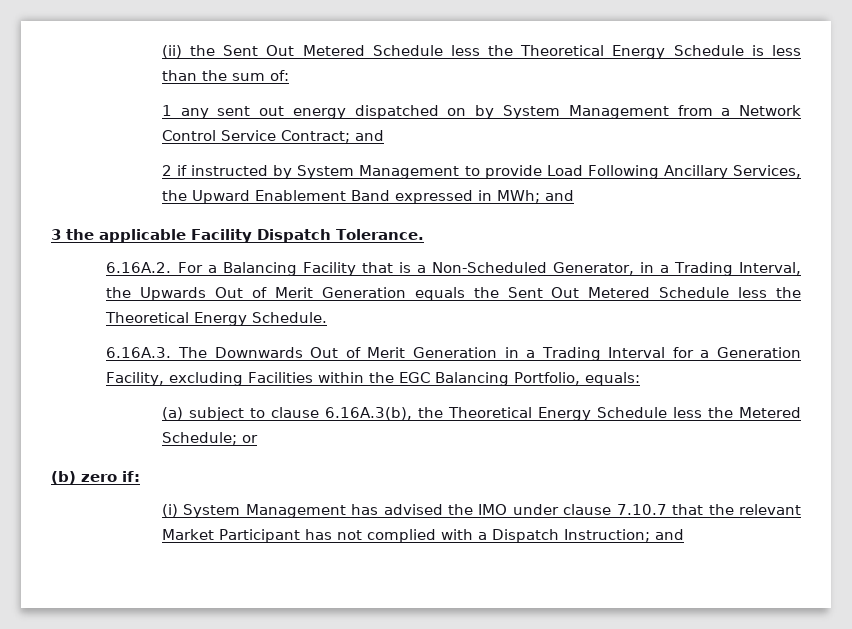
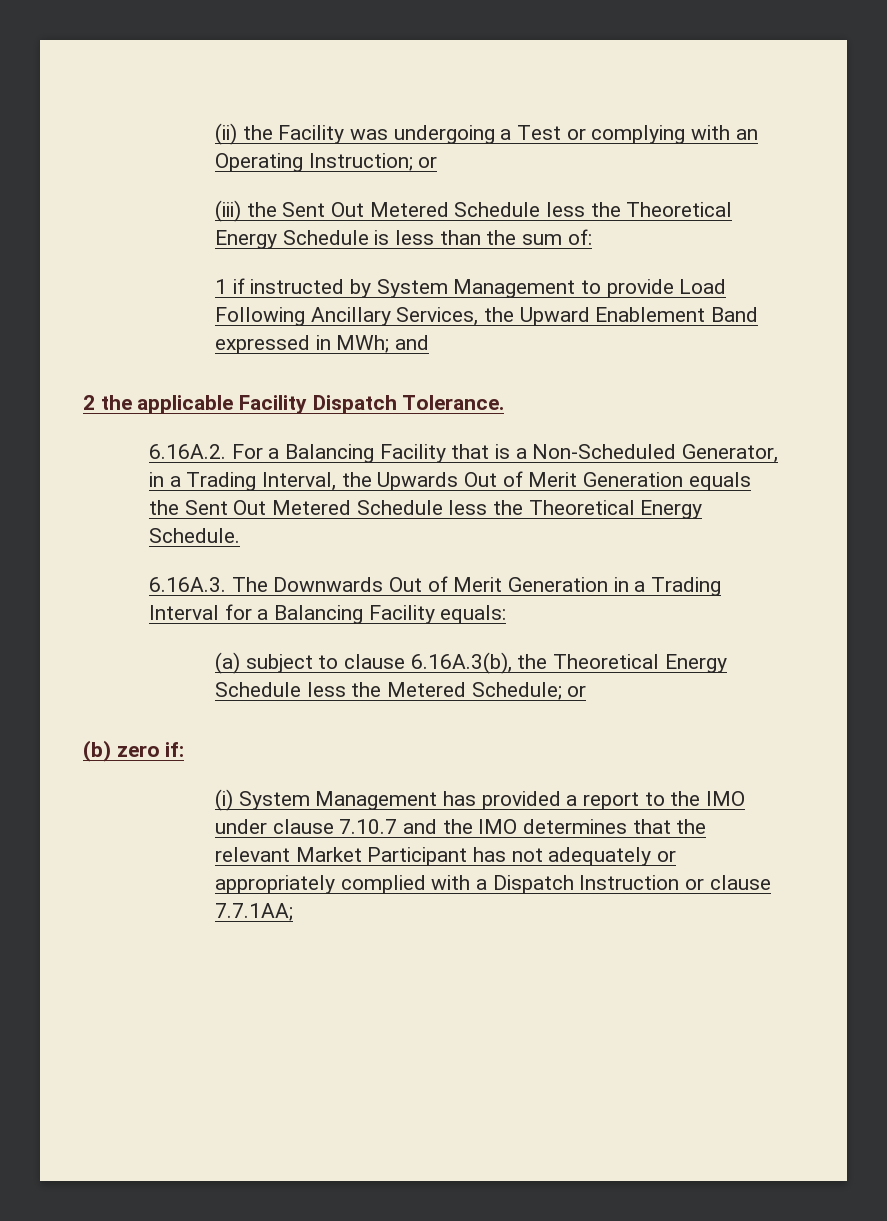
- (ii) the Sent Out Metered Schedule less the Theoretical Energy Schedule is less than the sum of:
+ (ii) the Facility was undergoing a Test or complying with an Operating Instruction; or
+ (iii) the Sent Out Metered Schedule less the Theoretical Energy Schedule is less than the sum of:
- 1 any sent out energy dispatched on by System Management from a Network Control Service Contract; and
- 2 if instructed by System Management to provide Load Following Ancillary Services, the Upward Enablement Band expressed in MWh; and
+ 1 if instructed by System Management to provide Load Following Ancillary Services, the Upward Enablement Band expressed in MWh; and
- 3 the applicable Facility Dispatch Tolerance.
+ 2 the applicable Facility Dispatch Tolerance.
- 6.16A.3. The Downwards Out of Merit Generation in a Trading Interval for a Generation Facility, excluding Facilities within the EGC Balancing Portfolio, equals:
+ 6.16A.3. The Downwards Out of Merit Generation in a Trading Interval for a Balancing Facility equals:
- (i) System Management has advised the IMO under clause 7.10.7 that the relevant Market Participant has not complied with a Dispatch Instruction; and
+ (i) System Management has provided a report to the IMO under clause 7.10.7 and the IMO determines that the relevant Market Participant has not adequately or appropriately complied with a Dispatch Instruction or clause 7.7.1AA;

